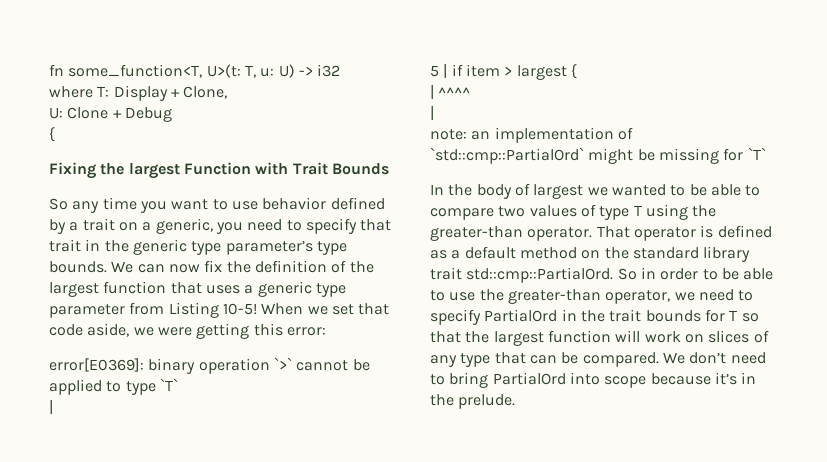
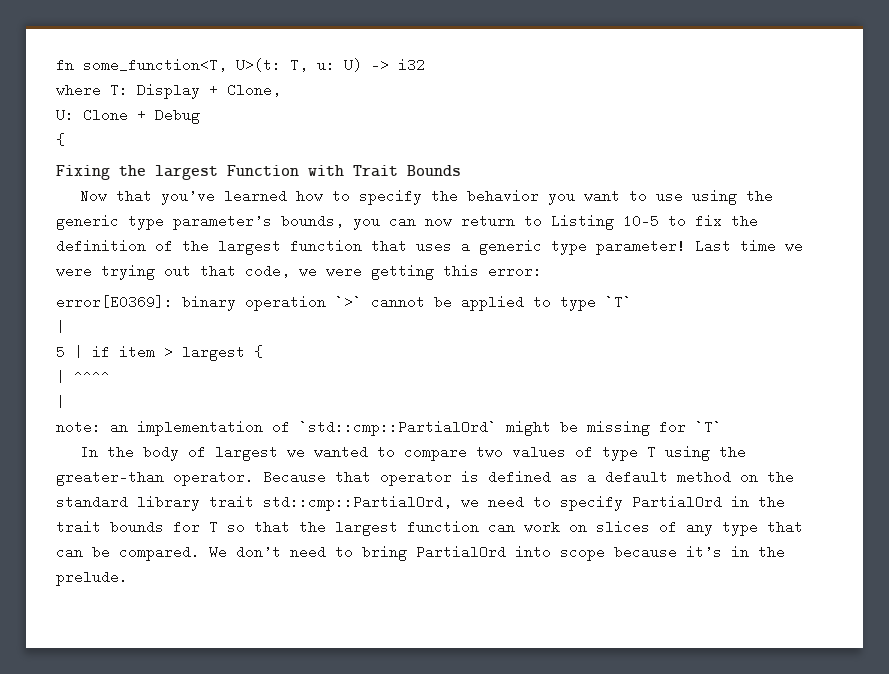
- So any time you want to use behavior defined by a trait on a generic, you need to specify that trait in the generic type parameter’s type bounds. We can now fix the definition of the largest function that uses a generic type parameter from Listing 10-5! When we set that code aside, we were getting this error:
+ Now that you’ve learned how to specify the behavior you want to use using the generic type parameter’s bounds, you can now return to Listing 10-5 to fix the definition of the largest function that uses a generic type parameter! Last time we were trying out that code, we were getting this error:
- In the body of largest we wanted to be able to compare two values of type T using the greater-than operator.
+ In the body of largest we wanted to compare two values of type T using the greater-than operator.
- That operator is defined as a default method on the standard library trait std::cmp::PartialOrd. So in order to be able to use the greater-than operator, we need to specify PartialOrd in the trait bounds for T so that the largest function will work on slices of any type that can be compared.
+ Because that operator is defined as a default method on the standard library trait std::cmp::PartialOrd, we need to specify PartialOrd in the trait bounds for T so that the largest function can work on slices of any type that can be compared.

